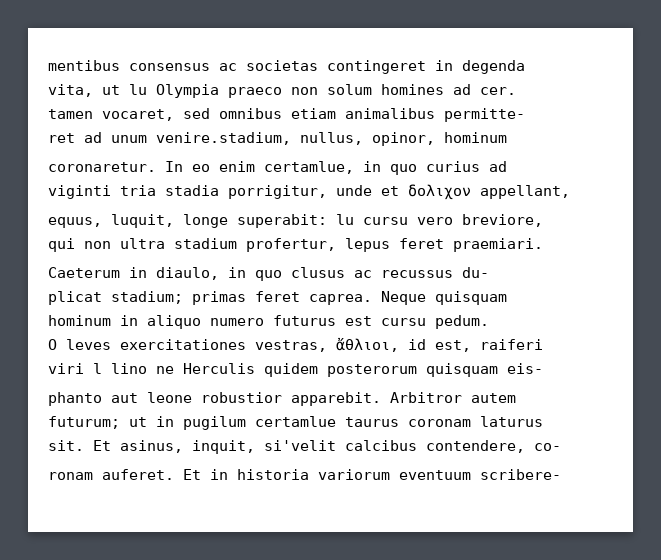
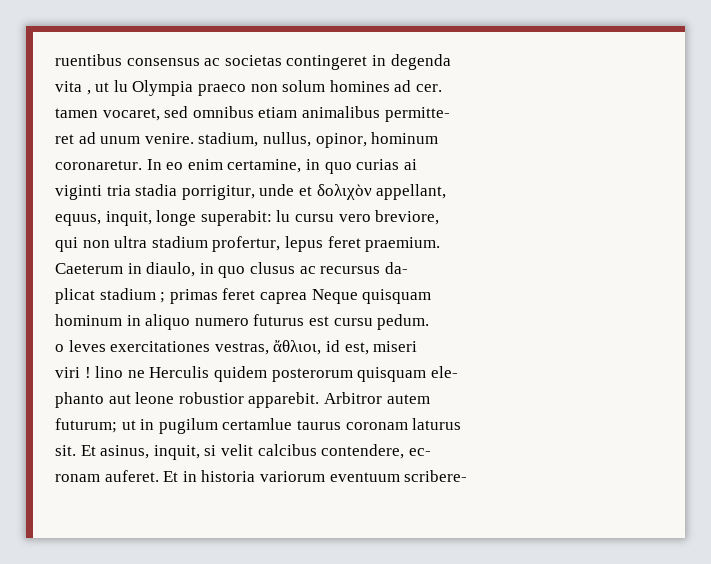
- mentibus consensus ac societas contingeret in degenda
+ ruentibus consensus ac societas contingeret in degenda
- vita, ut lu Olympia praeco non solum homines ad cer.
+ vita , ut lu Olympia praeco non solum homines ad cer.
- ret ad unum venire.stadium, nullus, opinor, hominum
+ ret ad unum venire. stadium, nullus, opinor, hominum
- In eo enim certamlue, in quo curius ad
+ In eo enim certamine, in quo curias ai
- viginti tria stadia porrigitur, unde et δολιχον appellant,
+ viginti tria stadia porrigitur, unde et δολιχὸν appellant,
- equus, luquit, longe superabit: lu cursu vero breviore,
+ equus, inquit, longe superabit: lu cursu vero breviore,
- qui non ultra stadium profertur, lepus feret praemiari.
+ qui non ultra stadium profertur, lepus feret praemium.
- Caeterum in diaulo, in quo clusus ac recussus du-
+ Caeterum in diaulo, in quo clusus ac recursus da-
- plicat stadium; primas feret caprea. Neque quisquam
+ plicat stadium ; primas feret caprea Neque quisquam
- O leves exercitationes vestras, ἄθλιοι, id est, raiferi
+ o leves exercitationes vestras, ἄθλιοι, id est, miseri
- viri l lino ne Herculis quidem posterorum quisquam eis-
+ viri ! lino ne Herculis quidem posterorum quisquam ele-
- Et asinus, inquit, si'velit calcibus contendere, co-
+ Et asinus, inquit, si velit calcibus contendere, ec-

